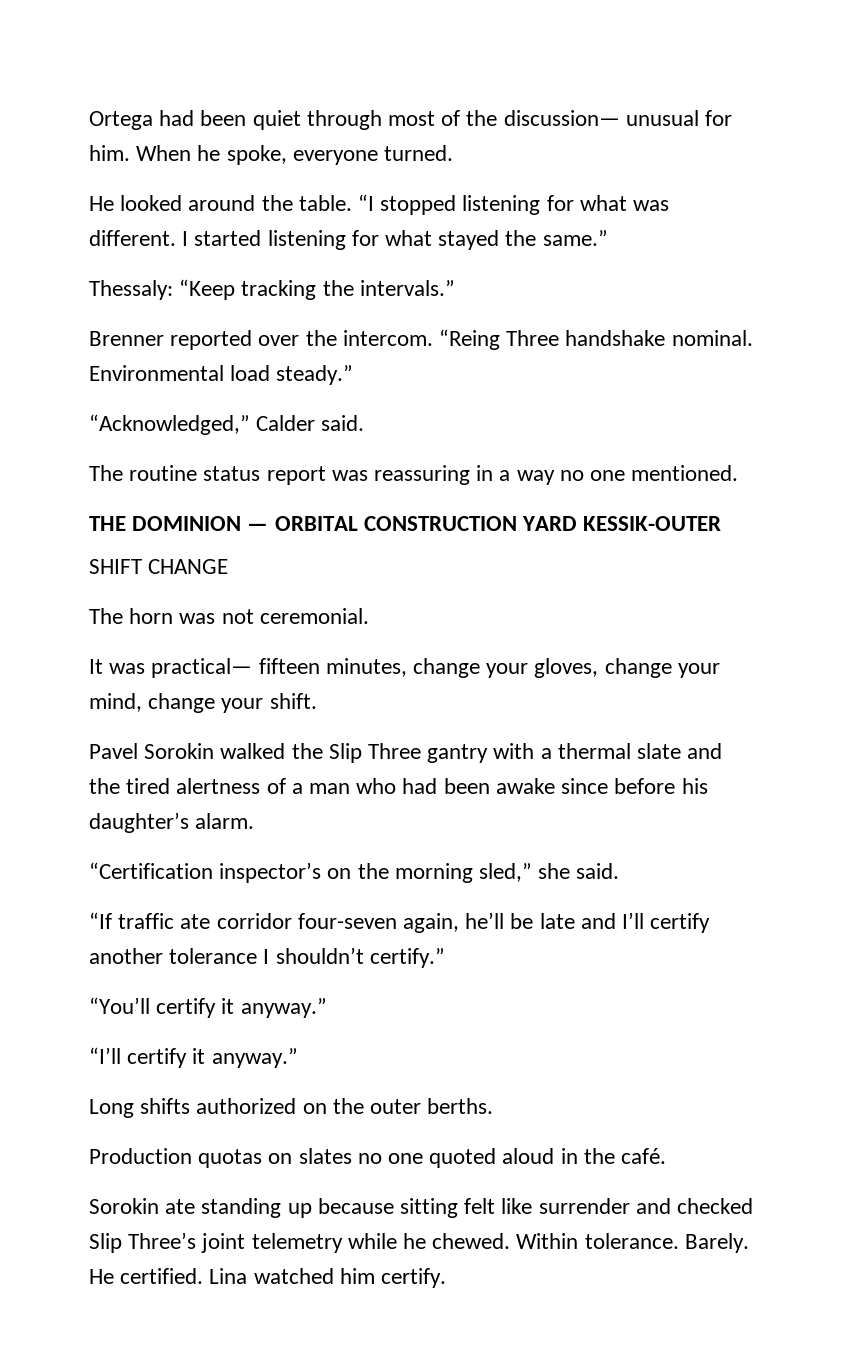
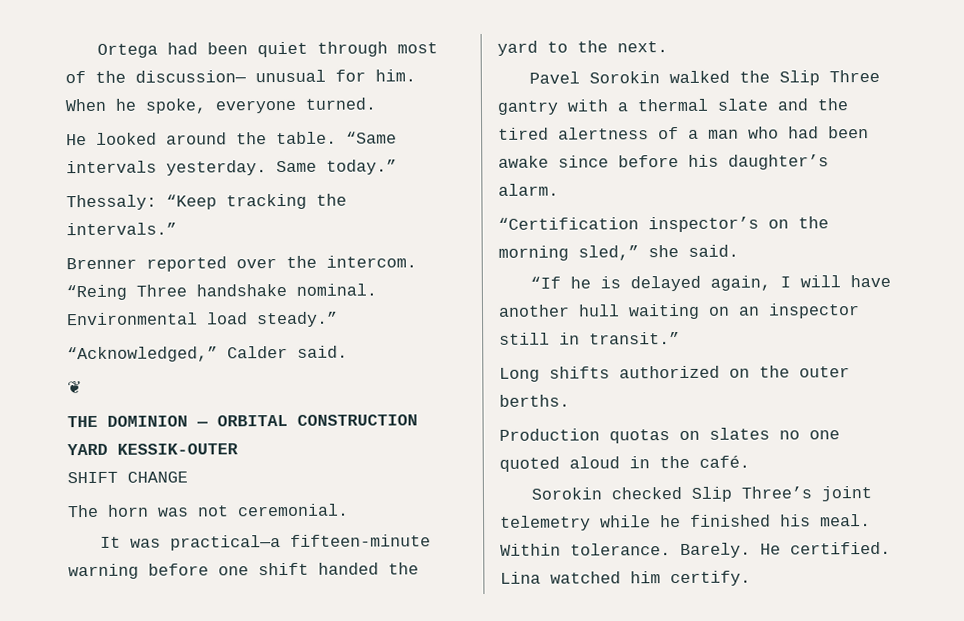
- “I stopped listening for what was different. I started listening for what stayed the same.”
+ “Same intervals yesterday. Same today.”
- The routine status report was reassuring in a way no one mentioned.
+ ❦
- It was practical— fifteen minutes, change your gloves, change your mind, change your shift.
+ It was practical—a fifteen-minute warning before one shift handed the yard to the next.
- “If traffic ate corridor four-seven again, he’ll be late and I’ll certify another tolerance I shouldn’t certify.”
- “You’ll certify it anyway.”
- “I’ll certify it anyway.”
+ “If he is delayed again, I will have another hull waiting on an inspector still in transit.”
- Sorokin ate standing up because sitting felt like surrender and checked Slip Three’s joint telemetry while he chewed.
+ Sorokin checked Slip Three’s joint telemetry while he finished his meal.

